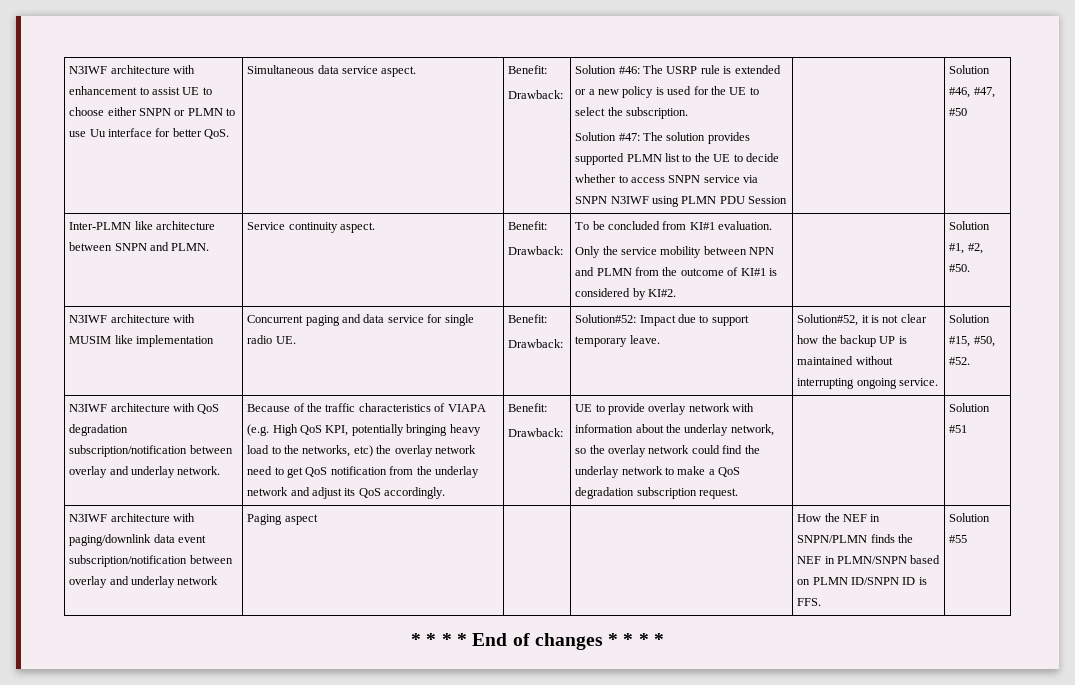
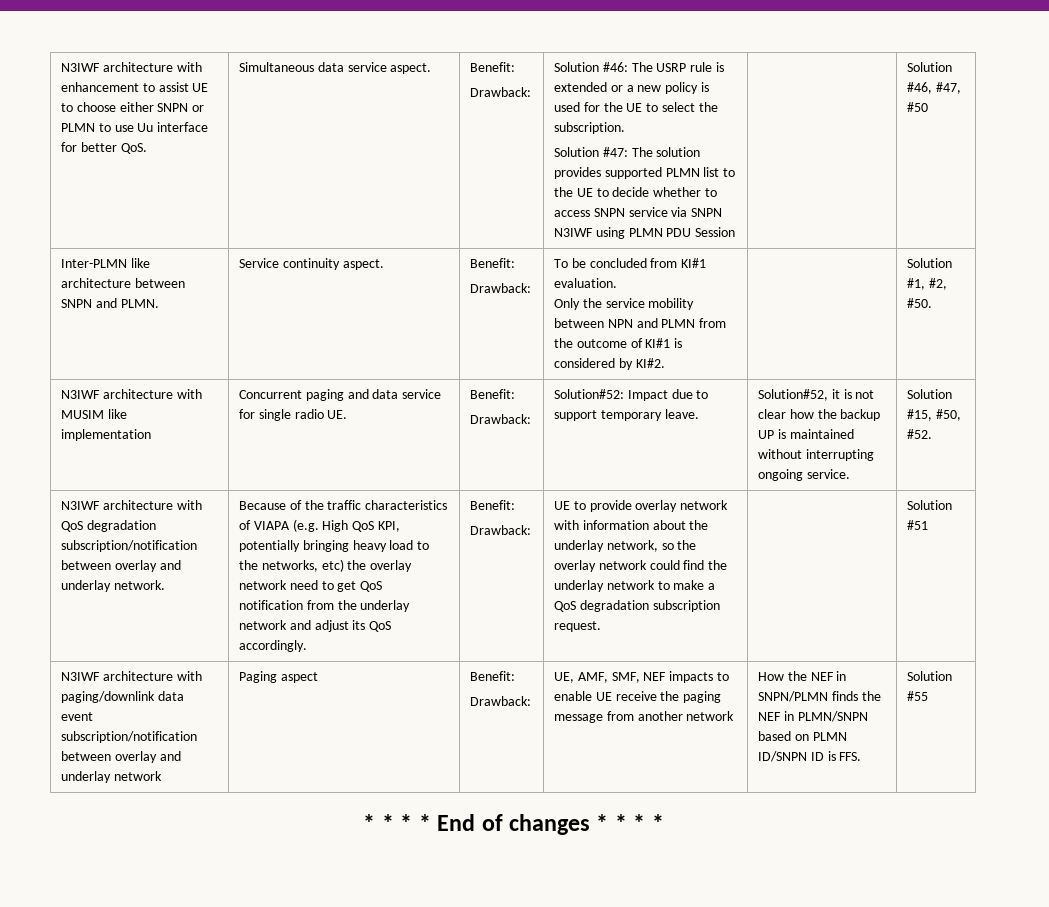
- Paging aspect
+ Paging aspect | Benefit:
+ Drawback: | UE, AMF, SMF, NEF impacts to enable UE receive the paging message from another network

